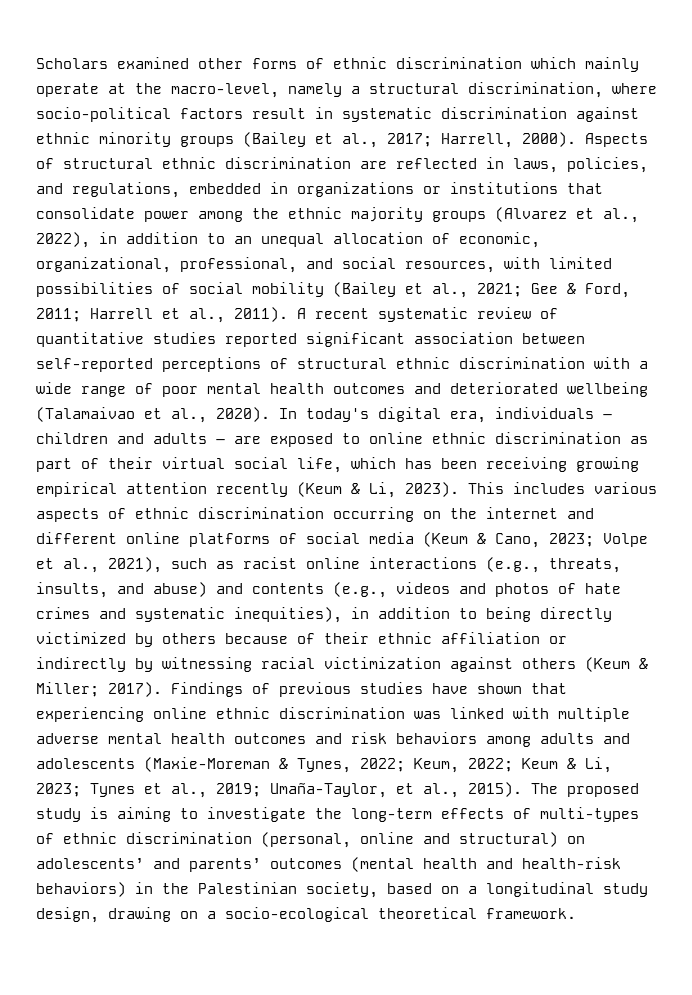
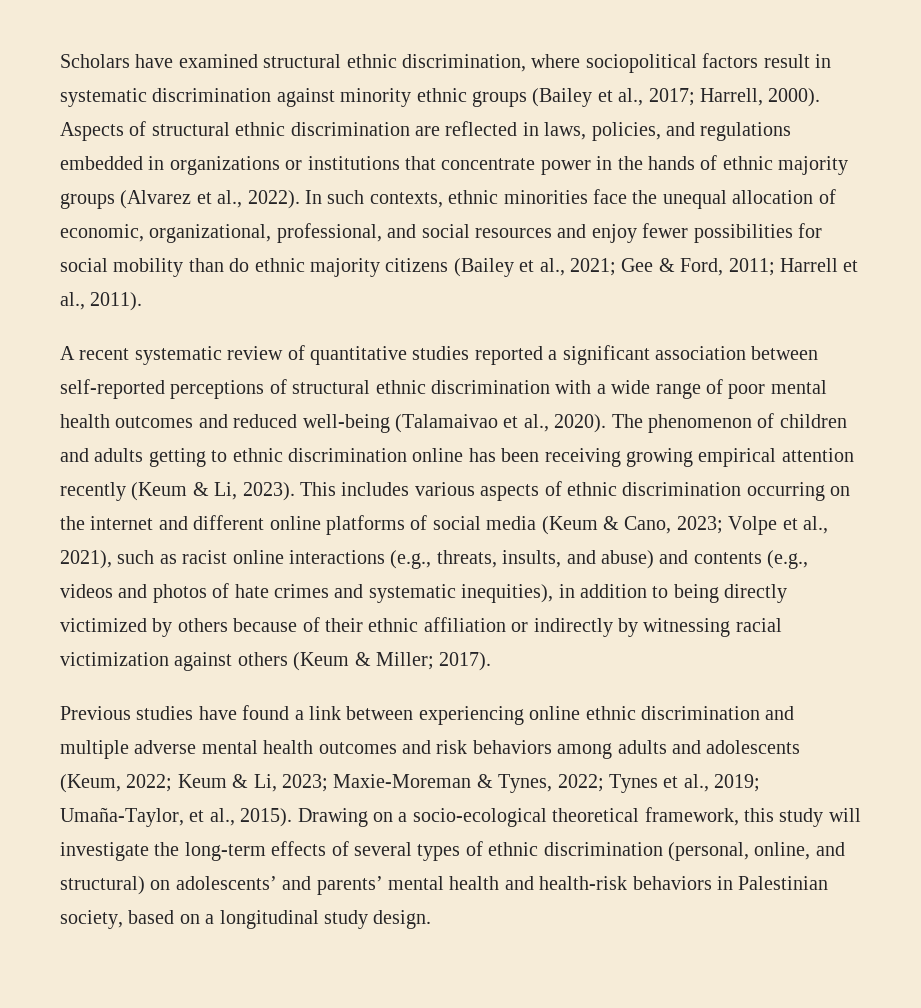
- Scholars examined other forms of ethnic discrimination which mainly operate at the macro-level, namely a structural discrimination, where socio-political factors result in systematic discrimination against ethnic minority groups (Bailey et al., 2017; Harrell, 2000).
+ Scholars have examined structural ethnic discrimination, where sociopolitical factors result in systematic discrimination against minority ethnic groups (Bailey et al., 2017; Harrell, 2000).
- Aspects of structural ethnic discrimination are reflected in laws, policies, and regulations, embedded in organizations or institutions that consolidate power among the ethnic majority groups (Alvarez et al., 2022), in addition to an unequal allocation of economic, organizational, professional, and social resources, with limited possibilities of social mobility (Bailey et al., 2021;
+ Aspects of structural ethnic discrimination are reflected in laws, policies, and regulations embedded in organizations or institutions that concentrate power in the hands of ethnic majority groups (Alvarez et al., 2022). In such contexts, ethnic minorities face the unequal allocation of economic, organizational, professional, and social resources and enjoy fewer possibilities for social mobility than do ethnic majority citizens (Bailey et al., 2021;
- Harrell et al., 2011). A recent systematic review of quantitative studies reported significant association between self-reported perceptions of structural ethnic discrimination with a wide range of poor mental health outcomes and deteriorated wellbeing (Talamaivao et al., 2020).
+ Harrell et al., 2011).
+ A recent systematic review of quantitative studies reported a significant association between self-reported perceptions of structural ethnic discrimination with a wide range of poor mental health outcomes and reduced well-being (Talamaivao et al., 2020).
- In today's digital era, individuals – children and adults – are exposed to online ethnic discrimination as part of their virtual social life, which has been receiving growing empirical attention recently (Keum & Li, 2023).
+ The phenomenon of children and adults getting to ethnic discrimination online has been receiving growing empirical attention recently (Keum & Li, 2023).
- 2017). Findings of previous studies have shown that experiencing online ethnic discrimination was linked with multiple adverse mental health outcomes and risk behaviors among adults and adolescents (Maxie-Moreman & Tynes, 2022; Keum, 2022;
+ 2017).
+ Previous studies have found a link between experiencing online ethnic discrimination and multiple adverse mental health outcomes and risk behaviors among adults and adolescents (Keum, 2022;
+ Maxie-Moreman & Tynes, 2022;
- The proposed study is aiming to investigate the long-term effects of multi-types of ethnic discrimination (personal, online and structural) on adolescents’ and parents’ outcomes (mental health and health-risk behaviors) in the Palestinian society, based on a longitudinal study design, drawing on a socio-ecological theoretical framework.
+ Drawing on a socio-ecological theoretical framework, this study will investigate the long-term effects of several types of ethnic discrimination (personal, online, and structural) on adolescents’ and parents’ mental health and health-risk behaviors in Palestinian society, based on a longitudinal study design.

